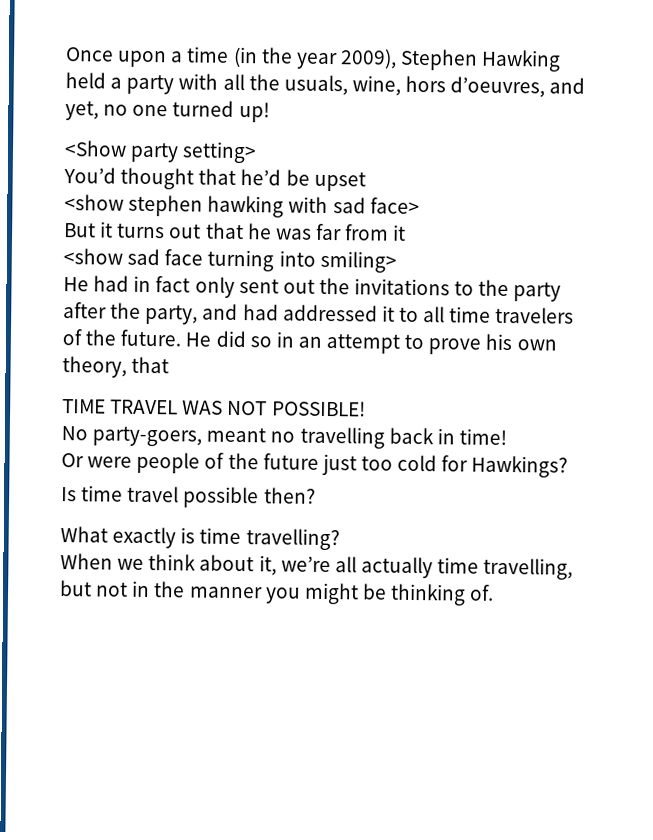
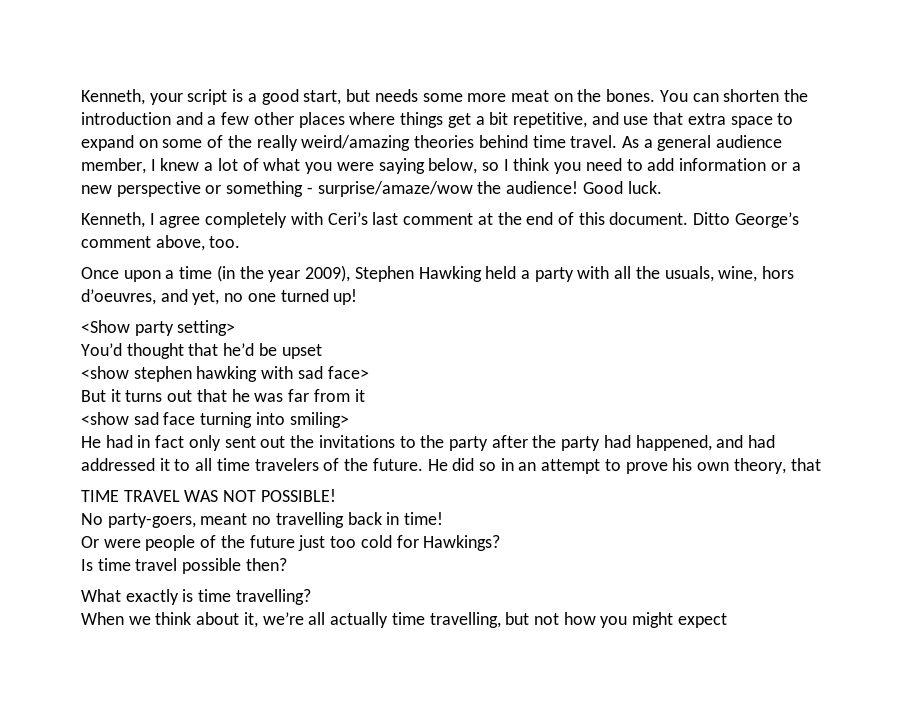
+ Kenneth, your script is a good start, but needs some more meat on the bones. You can shorten the introduction and a few other places where things get a bit repetitive, and use that extra space to expand on some of the really weird/amazing theories behind time travel. As a general audience member, I knew a lot of what you were saying below, so I think you need to add information or a new perspective or something - surprise/amaze/wow the audience! Good luck.
+ Kenneth, I agree completely with Ceri’s last comment at the end of this document. Ditto George’s comment above, too.
- He had in fact only sent out the invitations to the party after the party, and had addressed it to all time travelers of the future.
+ He had in fact only sent out the invitations to the party after the party had happened, and had addressed it to all time travelers of the future.
- When we think about it, we’re all actually time travelling, but not in the manner you might be thinking of.
+ When we think about it, we’re all actually time travelling, but not how you might expect

